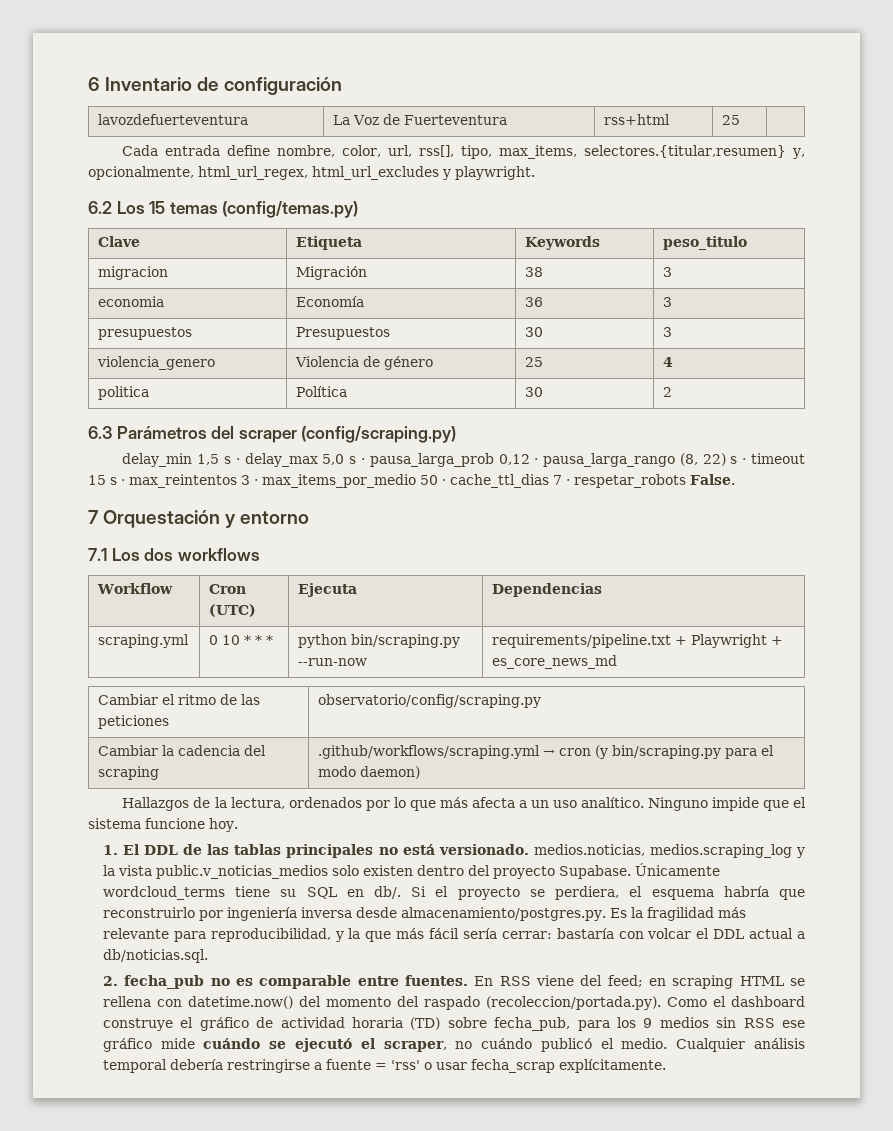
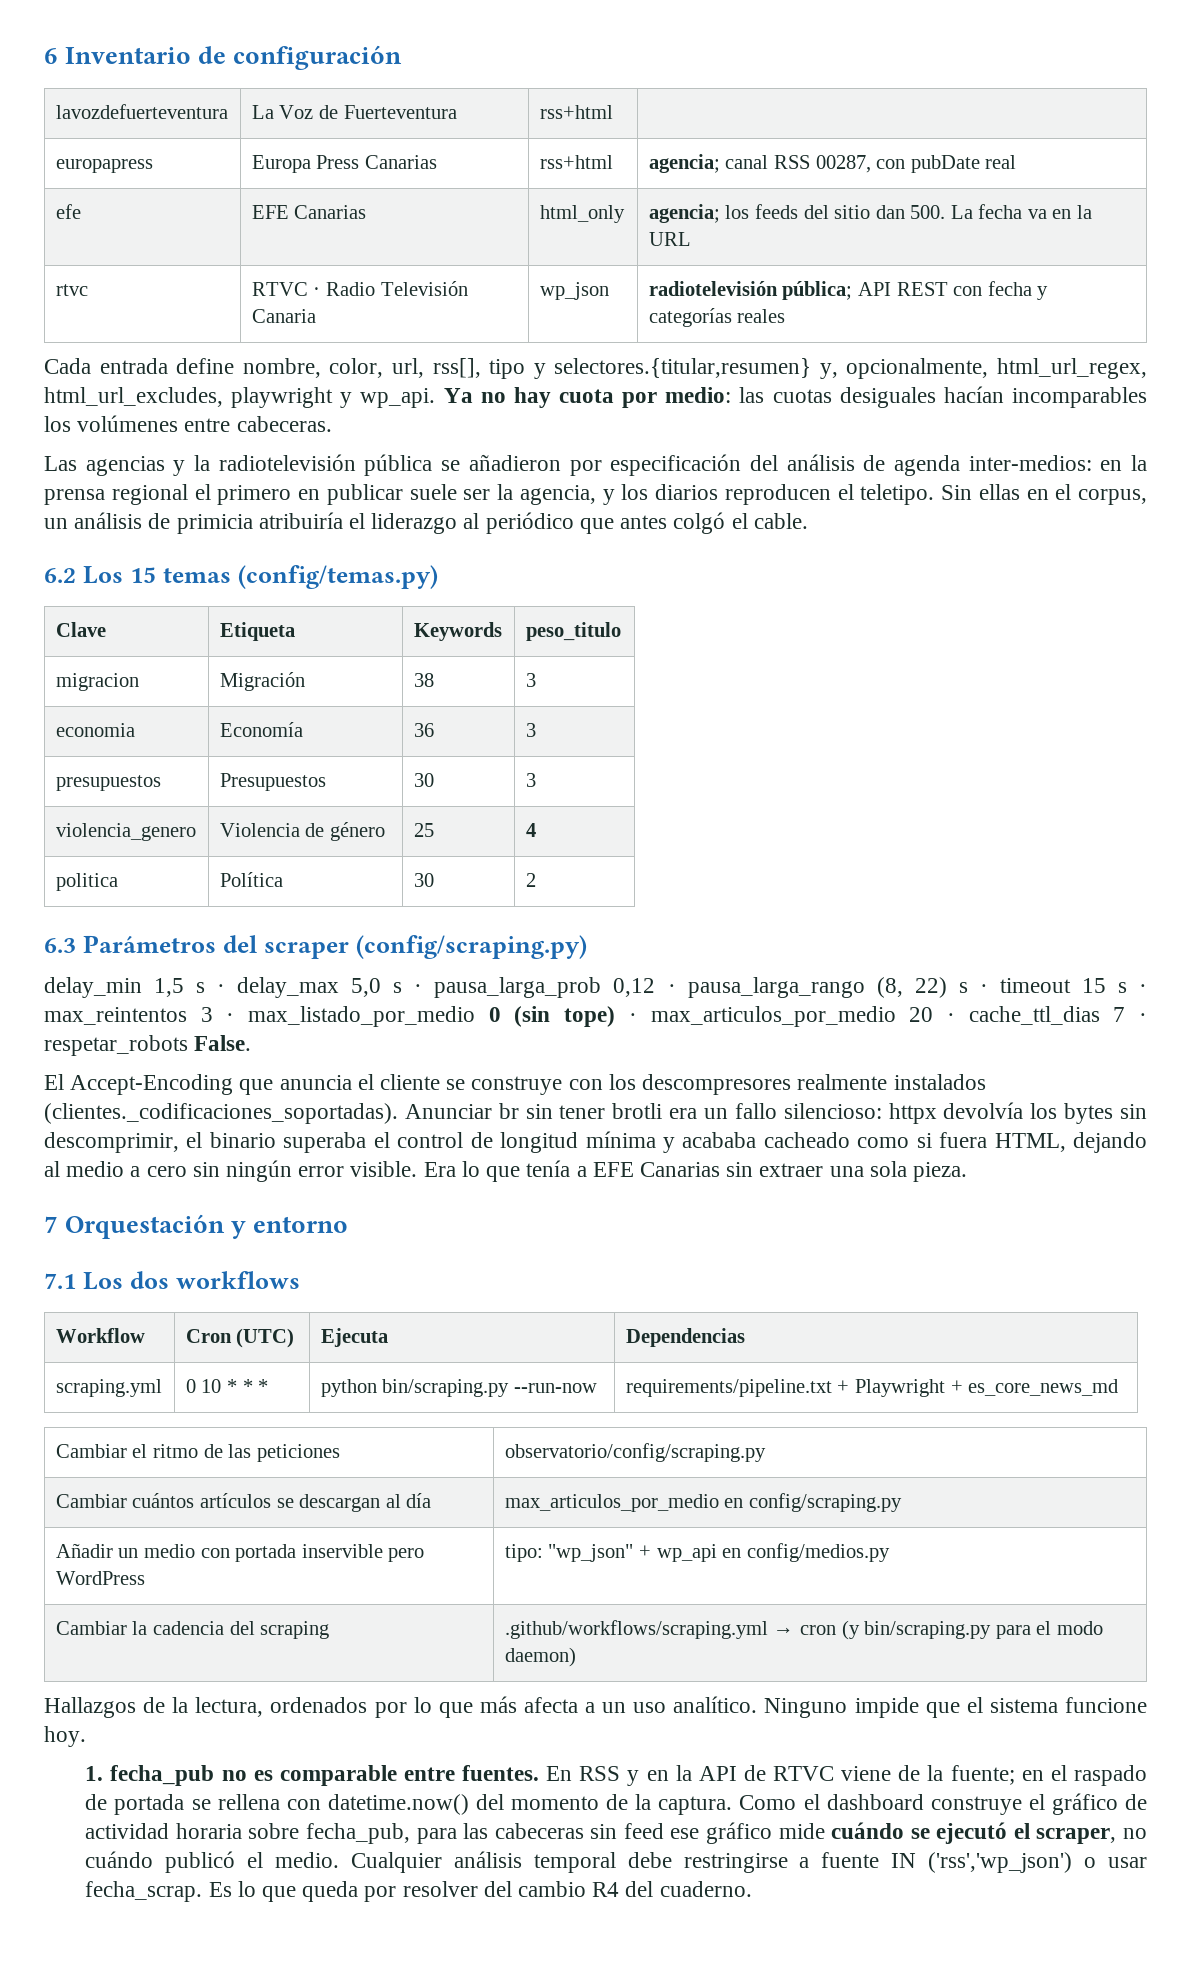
- lavozdefuerteventura | La Voz de Fuerteventura | rss+html | 25 |
+ lavozdefuerteventura | La Voz de Fuerteventura | rss+html |
+ europapress | Europa Press Canarias | rss+html | agencia; canal RSS 00287, con pubDate real
+ efe | EFE Canarias | html_only | agencia; los feeds del sitio dan 500. La fecha va en la URL
+ rtvc | RTVC · Radio Televisión Canaria | wp_json | radiotelevisión pública; API REST con fecha y categorías reales
- Cada entrada define nombre, color, url, rss[], tipo, max_items, selectores.{titular,resumen} y, opcionalmente, html_url_regex, html_url_excludes y playwright.
+ Cada entrada define nombre, color, url, rss[], tipo y selectores.{titular,resumen} y, opcionalmente, html_url_regex, html_url_excludes, playwright y wp_api. Ya no hay cuota por medio: las cuotas desiguales hacían incomparables los volúmenes entre cabeceras.
+ Las agencias y la radiotelevisión pública se añadieron por especificación del análisis de agenda inter-medios: en la prensa regional el primero en publicar suele ser la agencia, y los diarios reproducen el teletipo. Sin ellas en el corpus, un análisis de primicia atribuiría el liderazgo al periódico que antes colgó el cable.
- delay_min 1,5 s · delay_max 5,0 s · pausa_larga_prob 0,12 · pausa_larga_rango (8, 22) s · timeout 15 s · max_reintentos 3 · max_items_por_medio 50 · cache_ttl_dias 7 · respetar_robots False.
+ delay_min 1,5 s · delay_max 5,0 s · pausa_larga_prob 0,12 · pausa_larga_rango (8, 22) s · timeout 15 s · max_reintentos 3 · max_listado_por_medio 0 (sin tope) · max_articulos_por_medio 20 · cache_ttl_dias 7 · respetar_robots False.
+ El Accept-Encoding que anuncia el cliente se construye con los descompresores realmente instalados (clientes._codificaciones_soportadas). Anunciar br sin tener brotli era un fallo silencioso: httpx devolvía los bytes sin descomprimir, el binario superaba el control de longitud mínima y acababa cacheado como si fuera HTML, dejando al medio a cero sin ningún error visible. Era lo que tenía a EFE Canarias sin extraer una sola pieza.
+ Cambiar cuántos artículos se descargan al día | max_articulos_por_medio en config/scraping.py
+ Añadir un medio con portada inservible pero WordPress | tipo: "wp_json" + wp_api en config/medios.py
- 1. El DDL de las tablas principales no está versionado. medios.noticias, medios.scraping_log y la vista public.v_noticias_medios solo existen dentro del proyecto Supabase. Únicamente wordcloud_terms tiene su SQL en db/. Si el proyecto se perdiera, el esquema habría que reconstruirlo por ingeniería inversa desde almacenamiento/postgres.py. Es la fragilidad más relevante para reproducibilidad, y la que más fácil sería cerrar: bastaría con volcar el DDL actual a db/noticias.sql.
- 2. fecha_pub no es comparable entre fuentes.
+ 1. fecha_pub no es comparable entre fuentes.
- En RSS viene del feed; en scraping HTML se rellena con datetime.now() del momento del raspado (recoleccion/portada.py). Como el dashboard construye el gráfico de actividad horaria (TD) sobre fecha_pub, para los 9 medios sin RSS ese gráfico mide cuándo se ejecutó el scraper, no cuándo publicó el medio.
+ En RSS y en la API de RTVC viene de la fuente; en el raspado de portada se rellena con datetime.now() del momento de la captura. Como el dashboard construye el gráfico de actividad horaria sobre fecha_pub, para las cabeceras sin feed ese gráfico mide cuándo se ejecutó el scraper, no cuándo publicó el medio.
- Cualquier análisis temporal debería restringirse a fuente = 'rss' o usar fecha_scrap explícitamente.
+ Cualquier análisis temporal debe restringirse a fuente IN ('rss','wp_json') o usar fecha_scrap. Es lo que queda por resolver del cambio R4 del cuaderno.

